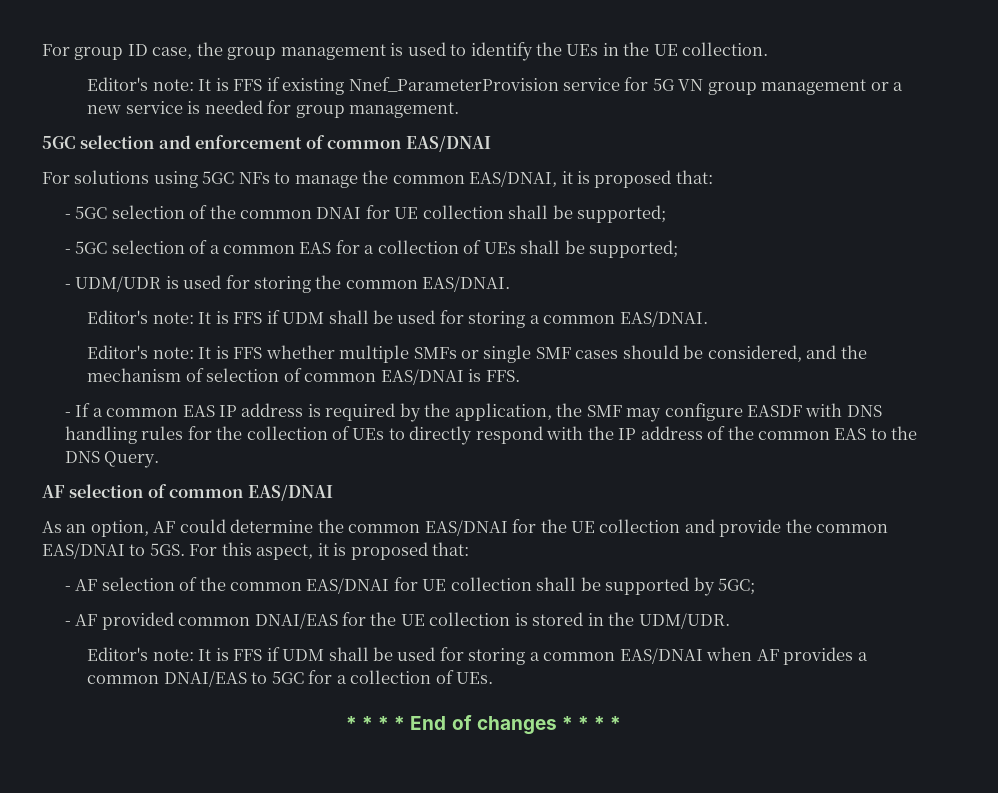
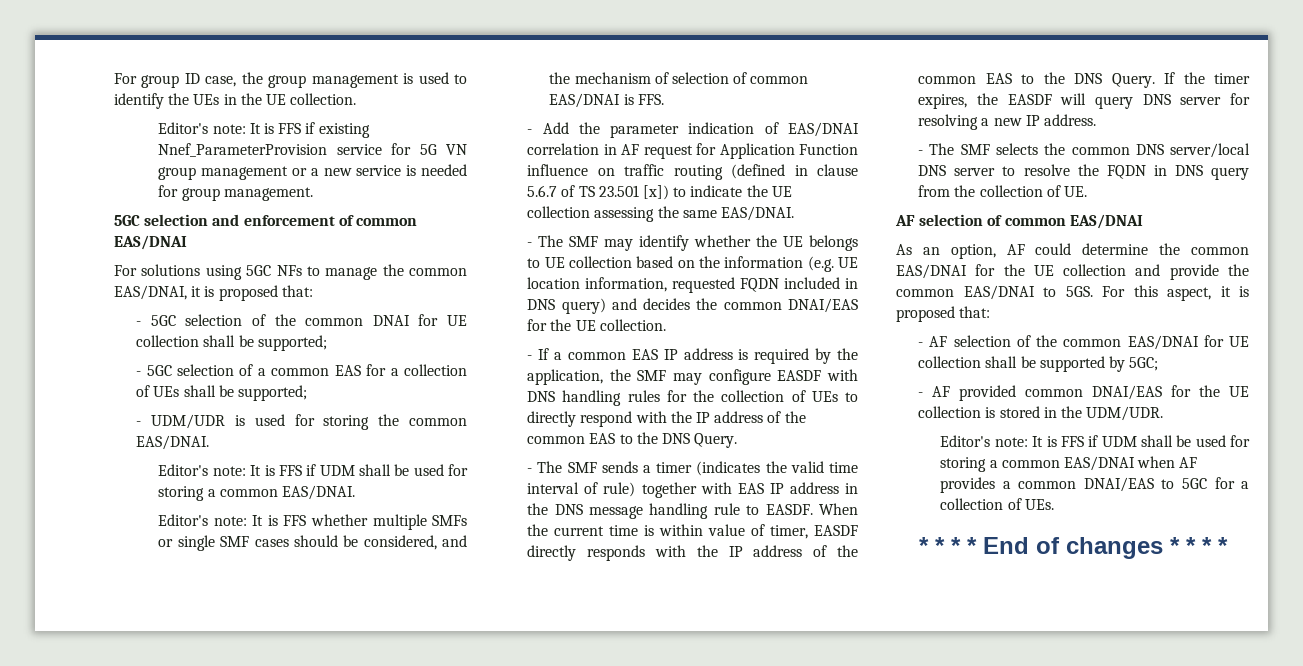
+ - Add the parameter indication of EAS/DNAI correlation in AF request for Application Function influence on traffic routing (defined in clause 5.6.7 of TS 23.501 [x]) to indicate the UE collection assessing the same EAS/DNAI.
+ - The SMF may identify whether the UE belongs to UE collection based on the information (e.g. UE location information, requested FQDN included in DNS query) and decides the common DNAI/EAS for the UE collection.
+ - The SMF sends a timer (indicates the valid time interval of rule) together with EAS IP address in the DNS message handling rule to EASDF. When the current time is within value of timer, EASDF directly responds with the IP address of the common EAS to the DNS Query. If the timer expires, the EASDF will query DNS server for resolving a new IP address.
+ - The SMF selects the common DNS server/local DNS server to resolve the FQDN in DNS query from the collection of UE.

